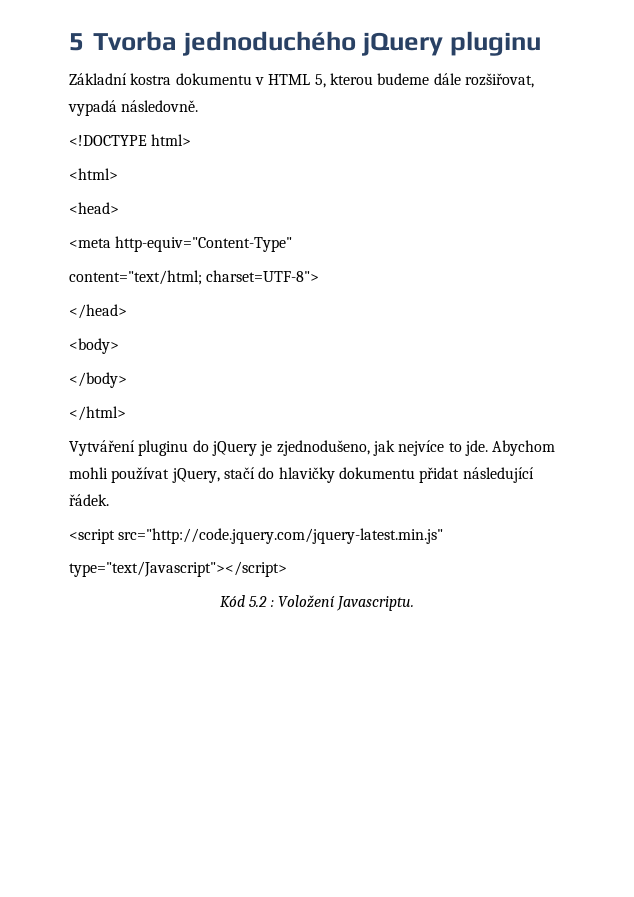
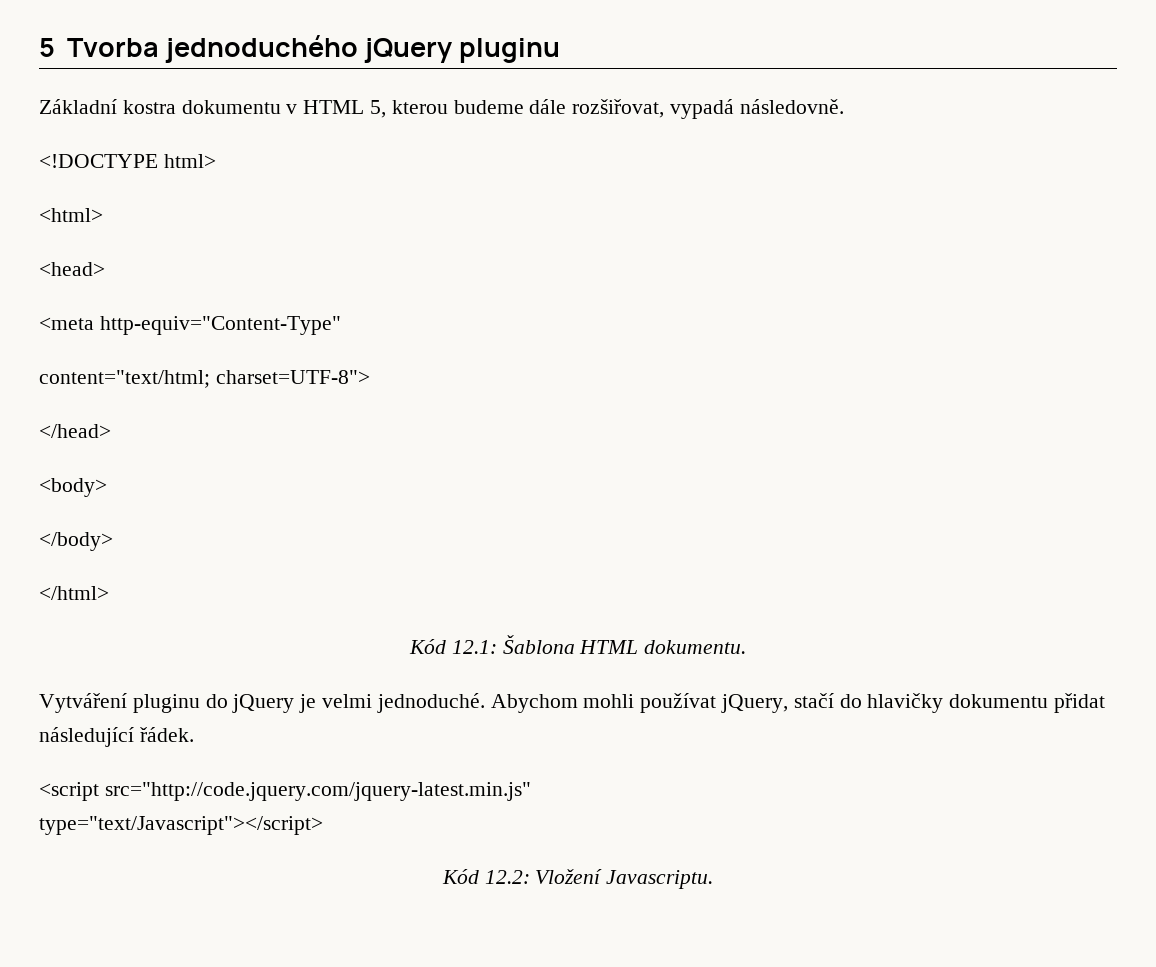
+ Kód 12.1: Šablona HTML dokumentu.
- Vytváření pluginu do jQuery je zjednodušeno, jak nejvíce to jde.
+ Vytváření pluginu do jQuery je velmi jednoduché.
- Kód 5.2 : Voložení Javascriptu.
+ Kód 12.2: Vložení Javascriptu.

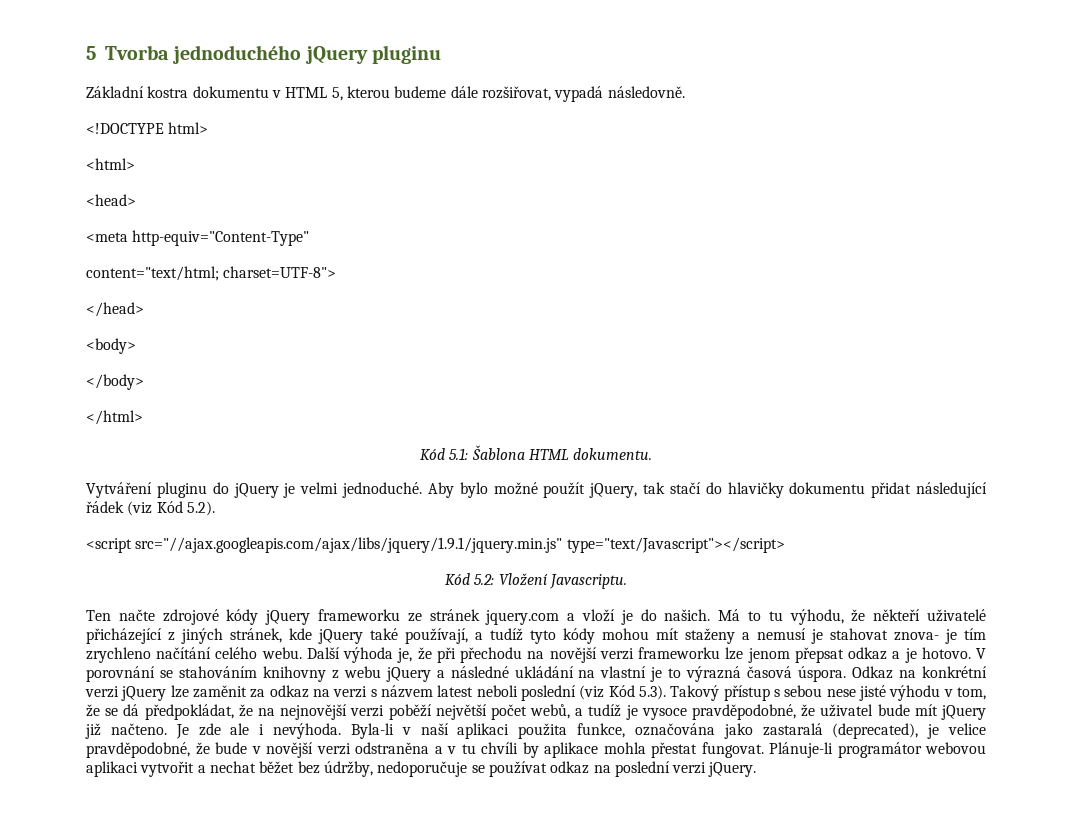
- Kód 12.1: Šablona HTML dokumentu.
+ Kód 5.1: Šablona HTML dokumentu.
- Abychom mohli používat jQuery, stačí do hlavičky dokumentu přidat následující řádek.
+ Aby bylo možné použít jQuery, tak stačí do hlavičky dokumentu přidat následující řádek (viz Kód 5.2).
- <script src="http://code.jquery.com/jquery-latest.min.js"
- type="text/Javascript"></script>
+ <script src="//ajax.googleapis.com/ajax/libs/jquery/1.9.1/jquery.min.js" type="text/Javascript"></script>
- Kód 12.2: Vložení Javascriptu.
+ Kód 5.2: Vložení Javascriptu.
+ Ten načte zdrojové kódy jQuery frameworku ze stránek jquery.com a vloží je do našich. Má to tu výhodu, že někteří uživatelé přicházející z jiných stránek, kde jQuery také používají, a tudíž tyto kódy mohou mít staženy a nemusí je stahovat znova- je tím zrychleno načítání celého webu. Další výhoda je, že při přechodu na novější verzi frameworku lze jenom přepsat odkaz a je hotovo. V porovnání se stahováním knihovny z webu jQuery a následné ukládání na vlastní je to výrazná časová úspora. Odkaz na konkrétní verzi jQuery lze zaměnit za odkaz na verzi s názvem latest neboli poslední (viz Kód 5.3). Takový přístup s sebou nese jisté výhodu v tom, že se dá předpokládat, že na nejnovější verzi poběží největší počet webů, a tudíž je vysoce pravděpodobné, že uživatel bude mít jQuery již načteno. Je zde ale i nevýhoda. Byla-li v naší aplikaci použita funkce, označována jako zastaralá (deprecated), je velice pravděpodobné, že bude v novější verzi odstraněna a v tu chvíli by aplikace mohla přestat fungovat. Plánuje-li programátor webovou aplikaci vytvořit a nechat běžet bez údržby, nedoporučuje se používat odkaz na poslední verzi jQuery.

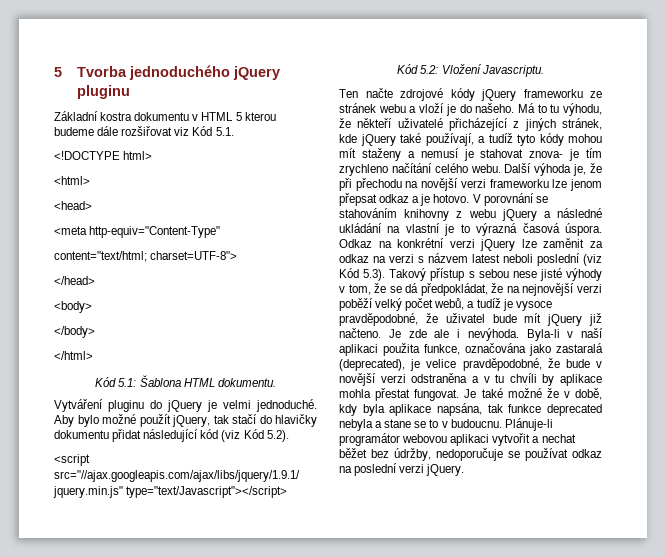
- Základní kostra dokumentu v HTML 5, kterou budeme dále rozšiřovat, vypadá následovně.
+ Základní kostra dokumentu v HTML 5 kterou budeme dále rozšiřovat viz Kód 5.1.
- Aby bylo možné použít jQuery, tak stačí do hlavičky dokumentu přidat následující řádek (viz Kód 5.2).
+ Aby bylo možné použít jQuery, tak stačí do hlavičky dokumentu přidat následující kód (viz Kód 5.2).
- Ten načte zdrojové kódy jQuery frameworku ze stránek jquery.com a vloží je do našich.
+ Ten načte zdrojové kódy jQuery frameworku ze stránek webu a vloží je do našeho.
- Odkaz na konkrétní verzi jQuery lze zaměnit za odkaz na verzi s názvem latest neboli poslední (viz Kód 5.3). Takový přístup s sebou nese jisté výhodu v tom, že se dá předpokládat, že na nejnovější verzi poběží největší počet webů, a tudíž je vysoce pravděpodobné, že uživatel bude mít jQuery již načteno.
+ Odkaz na konkrétní verzi jQuery lze zaměnit za odkaz na verzi s názvem latest neboli poslední (viz Kód 5.3). Takový přístup s sebou nese jisté výhody v tom, že se dá předpokládat, že na nejnovější verzi poběží velký počet webů, a tudíž je vysoce pravděpodobné, že uživatel bude mít jQuery již načteno.
+ Je také možné že v době, kdy byla aplikace napsána, tak funkce deprecated nebyla a stane se to v budoucnu.

